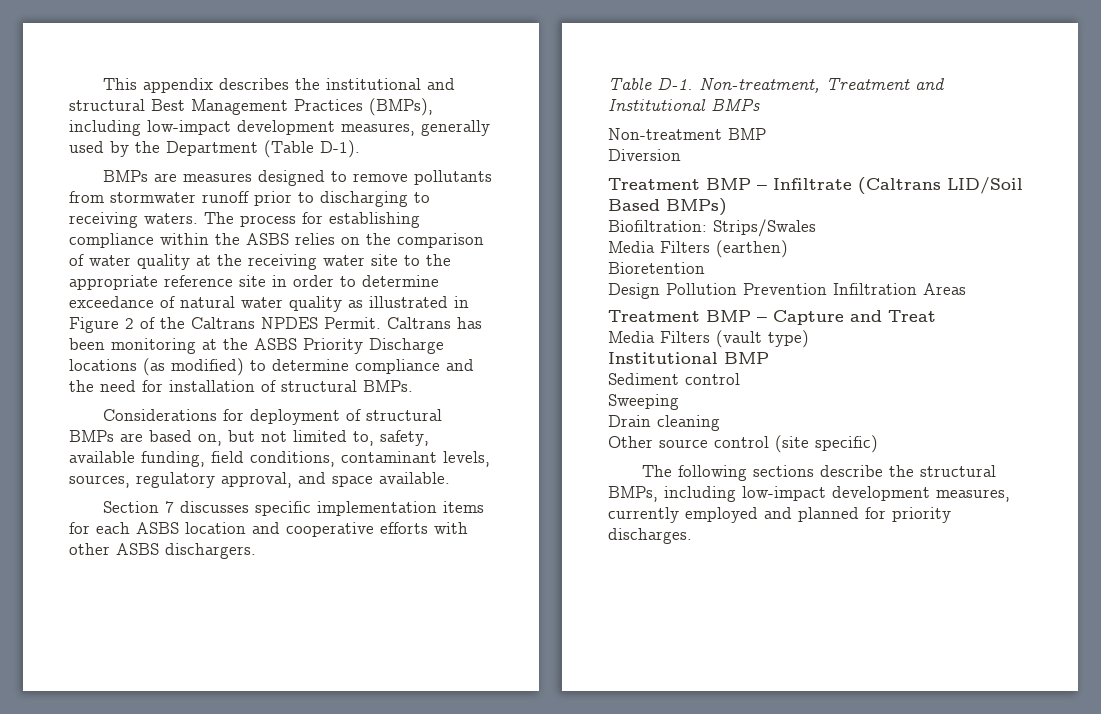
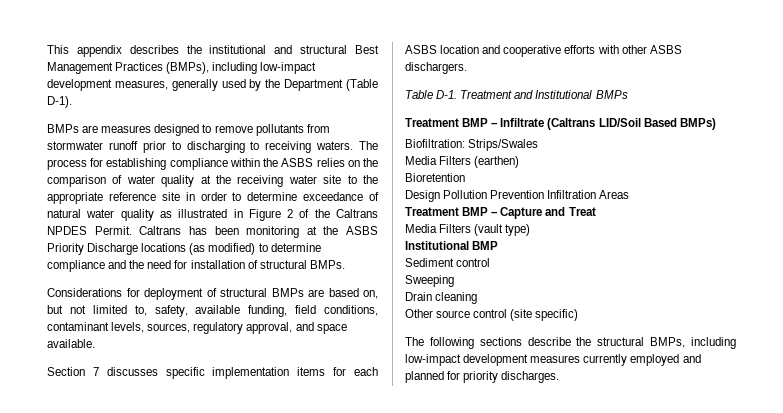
- Table D-1. Non-treatment, Treatment and Institutional BMPs
+ Table D-1. Treatment and Institutional BMPs
- Non-treatment BMP
- Diversion
- The following sections describe the structural BMPs, including low-impact development measures, currently employed and planned for priority discharges.
+ The following sections describe the structural BMPs, including low-impact development measures currently employed and planned for priority discharges.

